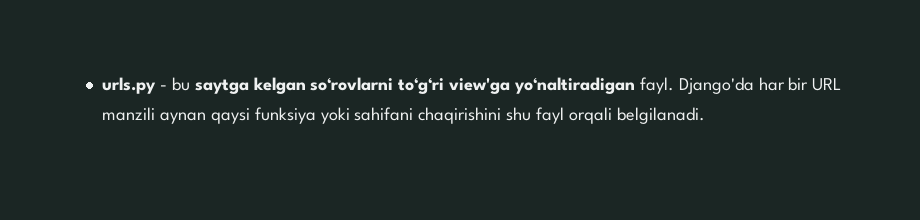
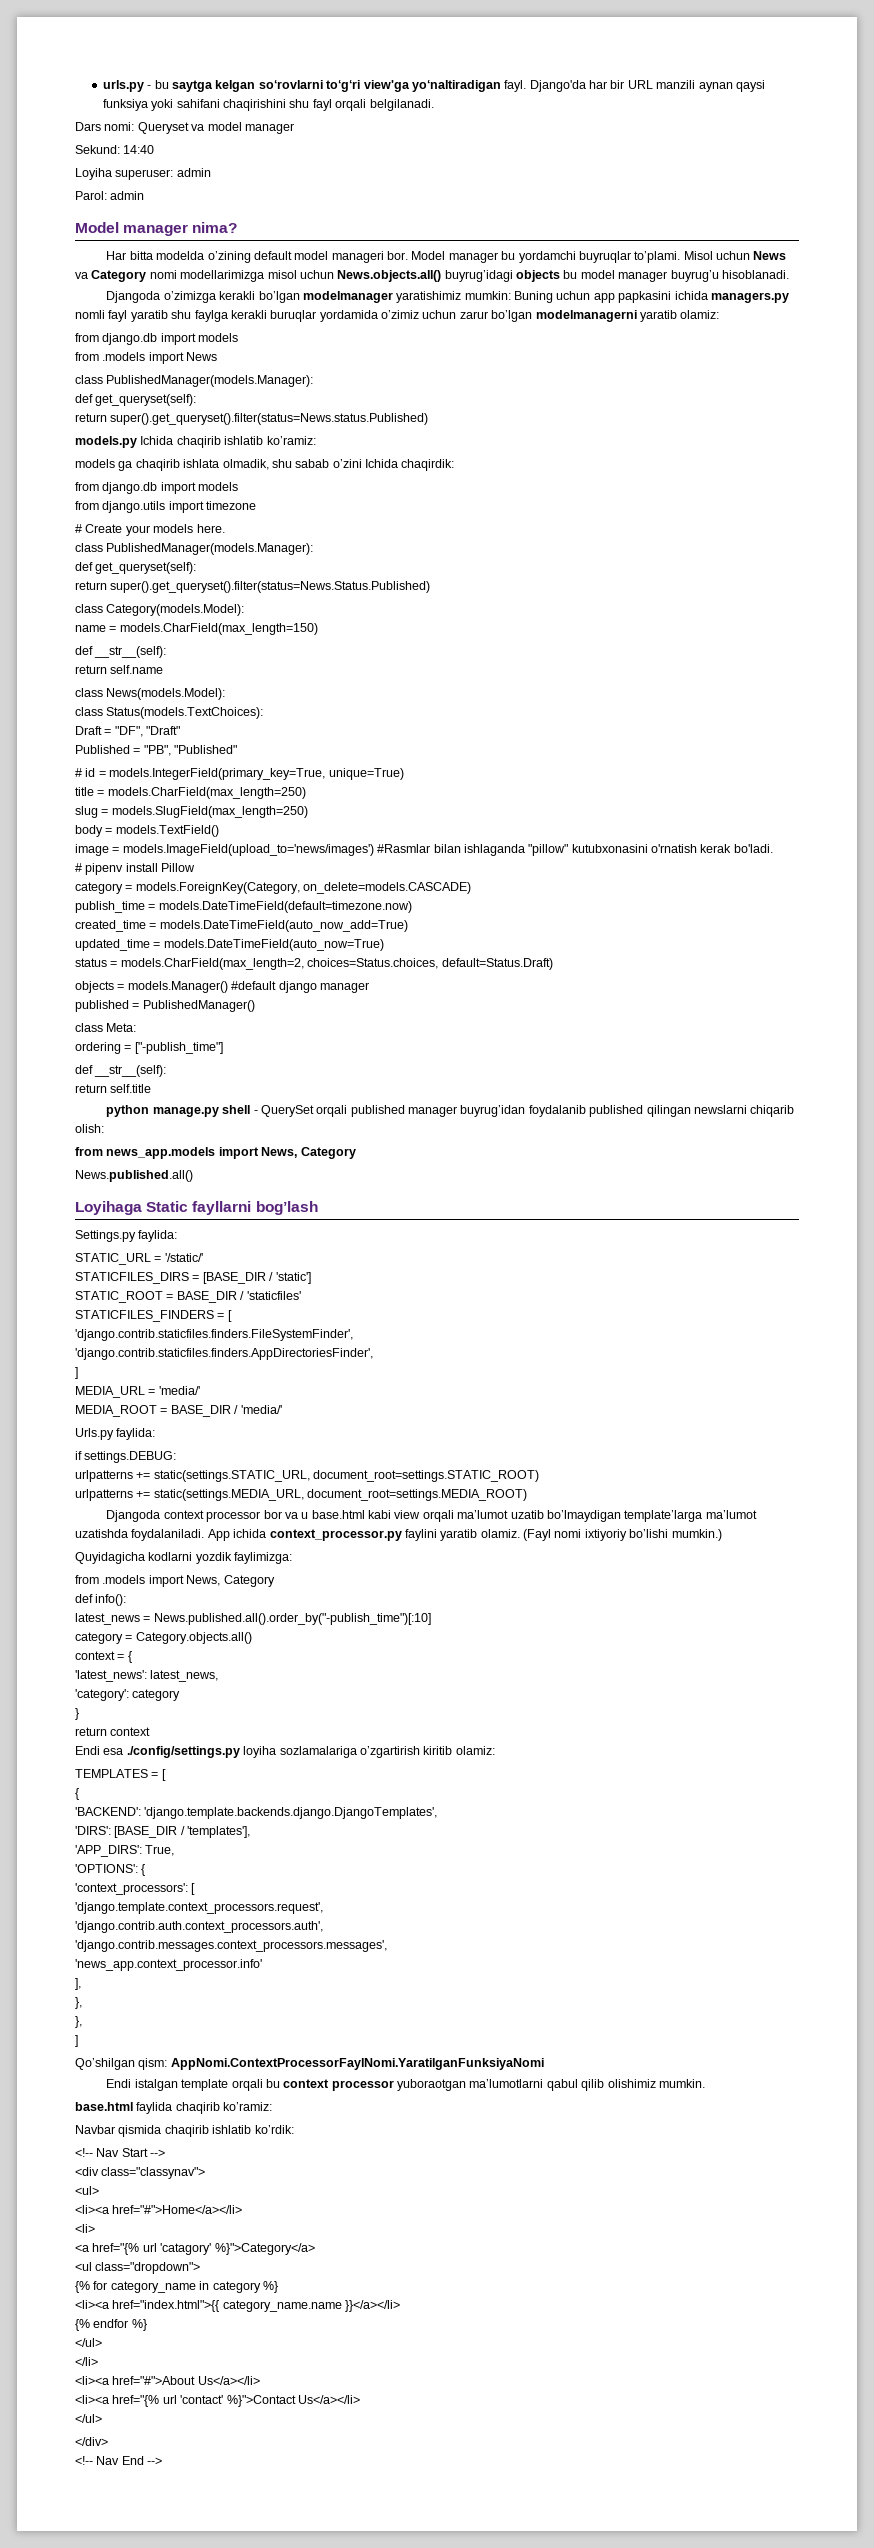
+ Dars nomi: Queryset va model manager
+ Sekund: 14:40
+ Loyiha superuser: admin
+ Parol: admin
+ Model manager nima?
+ Har bitta modelda o’zining default model manageri bor. Model manager bu yordamchi buyruqlar to’plami. Misol uchun News va Category nomi modellarimizga misol uchun News.objects.all() buyrug’idagi objects bu model manager buyrug’u hisoblanadi.
+ Djangoda o’zimizga kerakli bo’lgan modelmanager yaratishimiz mumkin: Buning uchun app papkasini ichida managers.py nomli fayl yaratib shu faylga kerakli buruqlar yordamida o’zimiz uchun zarur bo’lgan modelmanagerni yaratib olamiz:
+ from django.db import models
+ from .models import News
+ class PublishedManager(models.Manager):
+ def get_queryset(self):
+ return super().get_queryset().filter(status=News.status.Published)
+ models.py Ichida chaqirib ishlatib ko’ramiz:
+ models ga chaqirib ishlata olmadik, shu sabab o’zini Ichida chaqirdik:
+ from django.db import models
+ from django.utils import timezone
+ # Create your models here.
+ class PublishedManager(models.Manager):
+ def get_queryset(self):
+ return super().get_queryset().filter(status=News.Status.Published)
+ class Category(models.Model):
+ name = models.CharField(max_length=150)
+ def __str__(self):
+ return self.name
+ class News(models.Model):
+ class Status(models.TextChoices):
+ Draft = "DF", "Draft"
+ Published = "PB", "Published"
+ # id = models.IntegerField(primary_key=True, unique=True)
+ title = models.CharField(max_length=250)
+ slug = models.SlugField(max_length=250)
+ body = models.TextField()
+ image = models.ImageField(upload_to='news/images') #Rasmlar bilan ishlaganda "pillow" kutubxonasini o'rnatish kerak bo'ladi.
+ # pipenv install Pillow
+ category = models.ForeignKey(Category, on_delete=models.CASCADE)
+ publish_time = models.DateTimeField(default=timezone.now)
+ created_time = models.DateTimeField(auto_now_add=True)
+ updated_time = models.DateTimeField(auto_now=True)
+ status = models.CharField(max_length=2, choices=Status.choices, default=Status.Draft)
+ objects = models.Manager() #default django manager
+ published = PublishedManager()
+ class Meta:
+ ordering = ["-publish_time"]
+ def __str__(self):
+ return self.title
+ python manage.py shell - QuerySet orqali published manager buyrug’idan foydalanib published qilingan newslarni chiqarib olish:
+ from news_app.models import News, Category
+ News.published.all()
+ Loyihaga Static fayllarni bog’lash
+ Settings.py faylida:
+ STATIC_URL = '/static/'
+ STATICFILES_DIRS = [BASE_DIR / 'static']
+ STATIC_ROOT = BASE_DIR / 'staticfiles'
+ STATICFILES_FINDERS = [
+ 'django.contrib.staticfiles.finders.FileSystemFinder',
+ 'django.contrib.staticfiles.finders.AppDirectoriesFinder',
+ ]
+ MEDIA_URL = 'media/'
+ MEDIA_ROOT = BASE_DIR / 'media/'
+ Urls.py faylida:
+ if settings.DEBUG:
+ urlpatterns += static(settings.STATIC_URL, document_root=settings.STATIC_ROOT)
+ urlpatterns += static(settings.MEDIA_URL, document_root=settings.MEDIA_ROOT)
+ Djangoda context processor bor va u base.html kabi view orqali ma’lumot uzatib bo’lmaydigan template’larga ma’lumot uzatishda foydalaniladi. App ichida context_processor.py faylini yaratib olamiz. (Fayl nomi ixtiyoriy bo’lishi mumkin.)
+ Quyidagicha kodlarni yozdik faylimizga:
+ from .models import News, Category
+ def info():
+ latest_news = News.published.all().order_by("-publish_time")[:10]
+ category = Category.objects.all()
+ context = {
+ 'latest_news': latest_news,
+ 'category': category
+ }
+ return context
+ Endi esa ./config/settings.py loyiha sozlamalariga o’zgartirish kiritib olamiz:
+ TEMPLATES = [
+ {
+ 'BACKEND': 'django.template.backends.django.DjangoTemplates',
+ 'DIRS': [BASE_DIR / 'templates'],
+ 'APP_DIRS': True,
+ 'OPTIONS': {
+ 'context_processors': [
+ 'django.template.context_processors.request',
+ 'django.contrib.auth.context_processors.auth',
+ 'django.contrib.messages.context_processors.messages',
+ 'news_app.context_processor.info'
+ ],
+ },
+ },
+ ]
+ Qo’shilgan qism: AppNomi.ContextProcessorFaylNomi.YaratilganFunksiyaNomi
+ Endi istalgan template orqali bu context processor yuboraotgan ma’lumotlarni qabul qilib olishimiz mumkin.
+ base.html faylida chaqirib ko’ramiz:
+ Navbar qismida chaqirib ishlatib ko’rdik:
+ <!-- Nav Start -->
+ <div class="classynav">
+ <ul>
+ <li><a href="#">Home</a></li>
+ <li>
+ <a href="{% url 'catagory' %}">Category</a>
+ <ul class="dropdown">
+ {% for category_name in category %}
+ <li><a href="index.html">{{ category_name.name }}</a></li>
+ {% endfor %}
+ </ul>
+ </li>
+ <li><a href="#">About Us</a></li>
+ <li><a href="{% url 'contact' %}">Contact Us</a></li>
+ </ul>
+ </div>
+ <!-- Nav End -->

